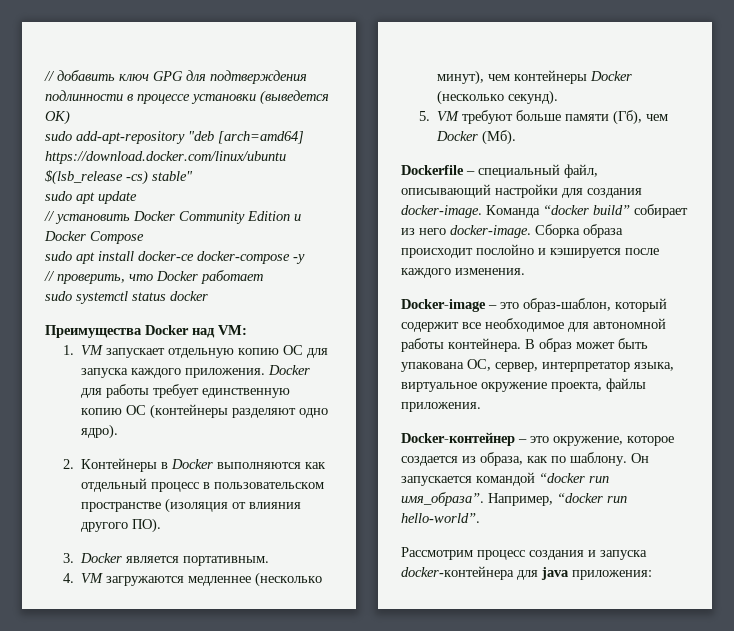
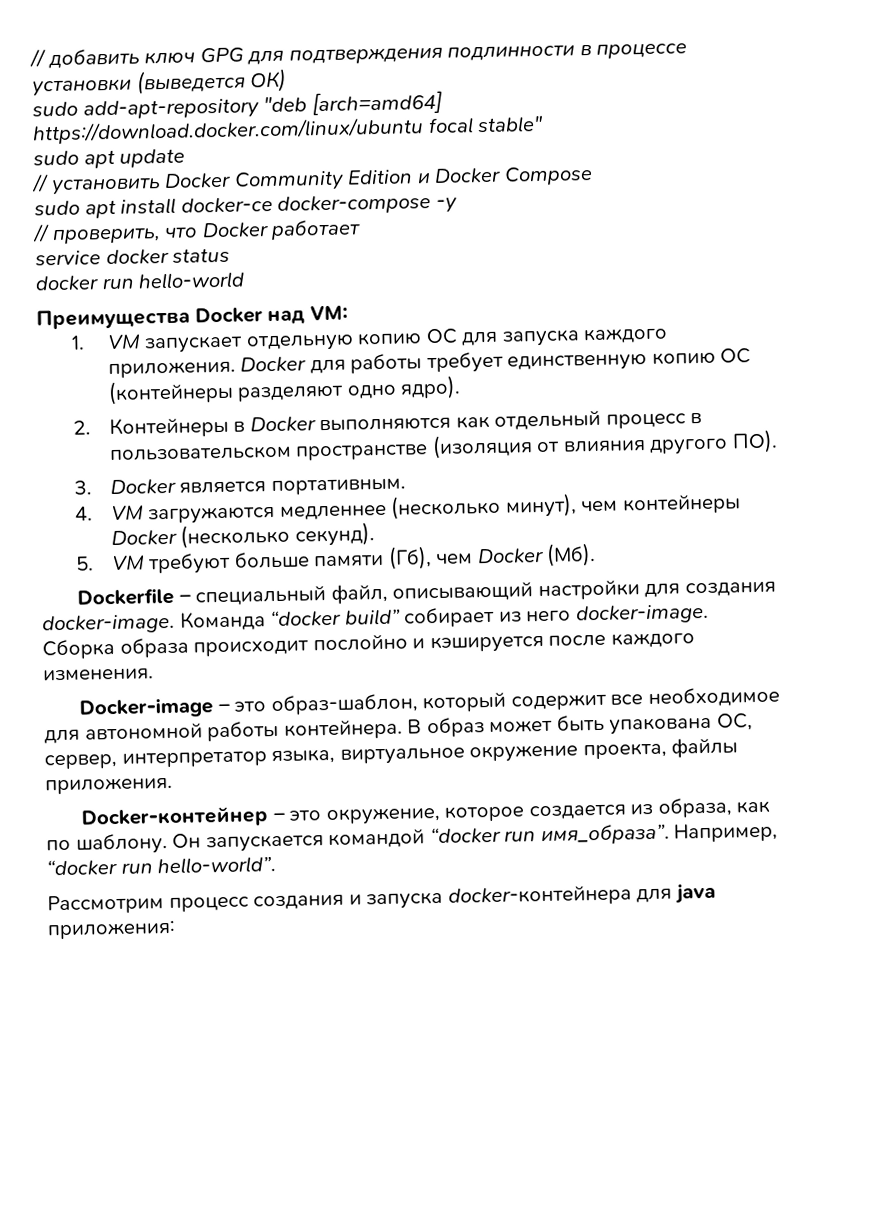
- sudo add-apt-repository "deb [arch=amd64] https://download.docker.com/linux/ubuntu $(lsb_release -cs) stable"
+ sudo add-apt-repository "deb [arch=amd64] https://download.docker.com/linux/ubuntu focal stable"
- sudo systemctl status docker
+ service docker status
+ docker run hello-world

